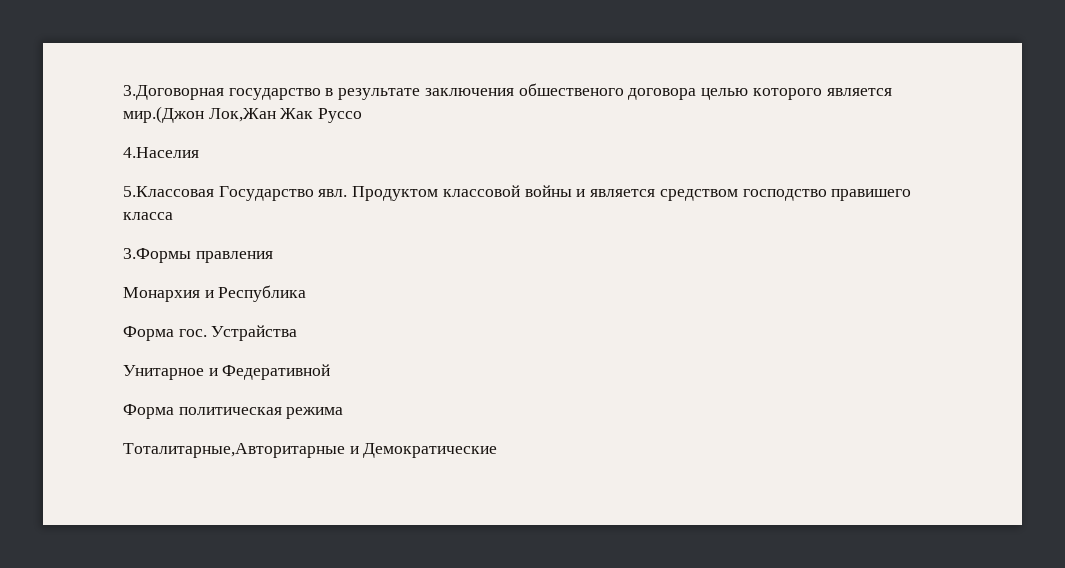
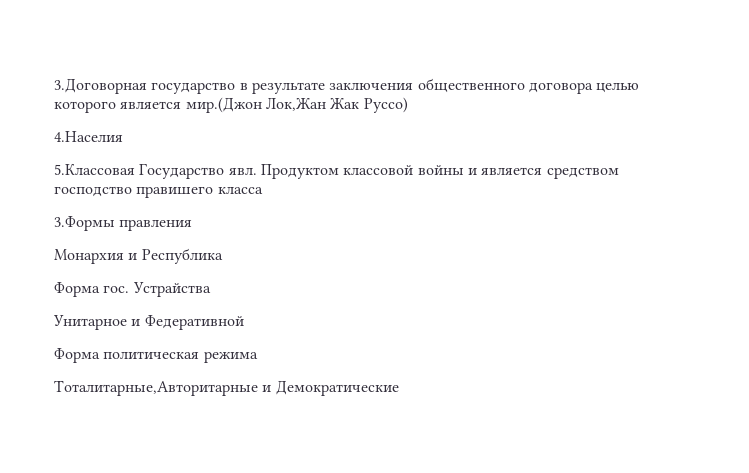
- 3.Договорная государство в результате заключения обшественого договора целью которого является мир.(Джон Лок,Жан Жак Руссо
+ 3.Договорная государство в результате заключения общественного договора целью которого является мир.(Джон Лок,Жан Жак Руссо)

